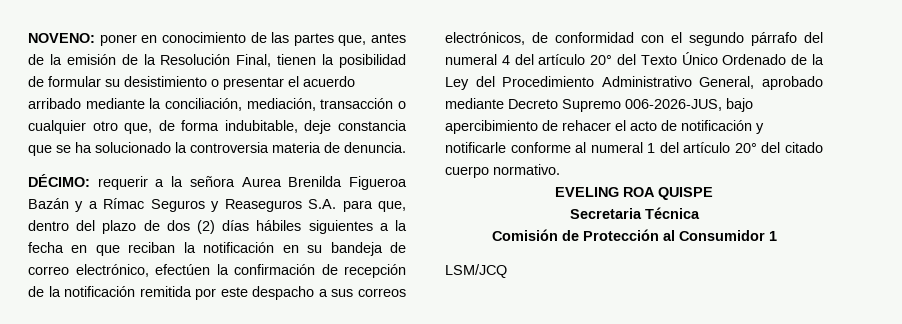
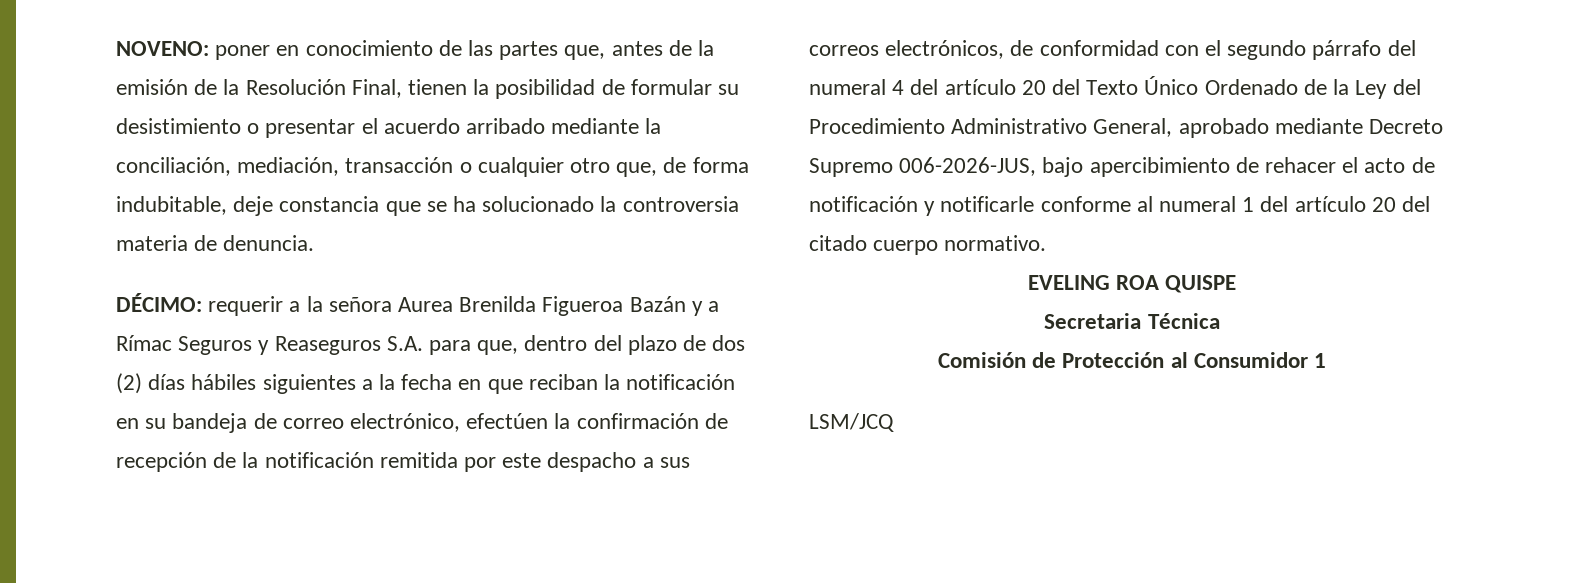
- requerir a la señora Aurea Brenilda Figueroa Bazán y a Rímac Seguros y Reaseguros S.A. para que, dentro del plazo de dos (2) días hábiles siguientes a la fecha en que reciban la notificación en su bandeja de correo electrónico, efectúen la confirmación de recepción de la notificación remitida por este despacho a sus correos electrónicos, de conformidad con el segundo párrafo del numeral 4 del artículo 20° del Texto Único Ordenado de la Ley del Procedimiento Administrativo General, aprobado mediante Decreto Supremo 006-2026-JUS, bajo apercibimiento de rehacer el acto de notificación y notificarle conforme al numeral 1 del artículo 20° del citado cuerpo normativo.
+ requerir a la señora Aurea Brenilda Figueroa Bazán y a Rímac Seguros y Reaseguros S.A. para que, dentro del plazo de dos (2) días hábiles siguientes a la fecha en que reciban la notificación en su bandeja de correo electrónico, efectúen la confirmación de recepción de la notificación remitida por este despacho a sus correos electrónicos, de conformidad con el segundo párrafo del numeral 4 del artículo 20 del Texto Único Ordenado de la Ley del Procedimiento Administrativo General, aprobado mediante Decreto Supremo 006-2026-JUS, bajo apercibimiento de rehacer el acto de notificación y notificarle conforme al numeral 1 del artículo 20 del citado cuerpo normativo.

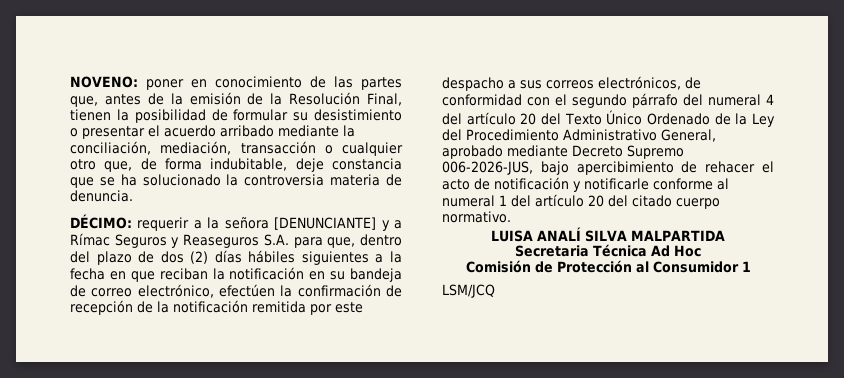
- requerir a la señora Aurea Brenilda Figueroa Bazán y a Rímac Seguros y Reaseguros S.A. para que, dentro del plazo de dos (2) días hábiles siguientes a la fecha en que reciban la notificación en su bandeja de correo electrónico, efectúen la confirmación de recepción de la notificación remitida por este despacho a sus correos electrónicos, de conformidad con el segundo párrafo del numeral 4 del artículo 20 del Texto Único Ordenado de la Ley del Procedimiento Administrativo General, aprobado mediante Decreto Supremo 006-2026-JUS, bajo apercibimiento de rehacer el acto de notificación y notificarle conforme al numeral 1 del artículo 20 del citado cuerpo normativo.
+ requerir a la señora [DENUNCIANTE] y a Rímac Seguros y Reaseguros S.A. para que, dentro del plazo de dos (2) días hábiles siguientes a la fecha en que reciban la notificación en su bandeja de correo electrónico, efectúen la confirmación de recepción de la notificación remitida por este despacho a sus correos electrónicos, de conformidad con el segundo párrafo del numeral 4 del artículo 20 del Texto Único Ordenado de la Ley del Procedimiento Administrativo General, aprobado mediante Decreto Supremo 006-2026-JUS, bajo apercibimiento de rehacer el acto de notificación y notificarle conforme al numeral 1 del artículo 20 del citado cuerpo normativo.
- EVELING ROA QUISPE
+ LUISA ANALÍ SILVA MALPARTIDA
- Secretaria Técnica
+ Secretaria Técnica Ad Hoc

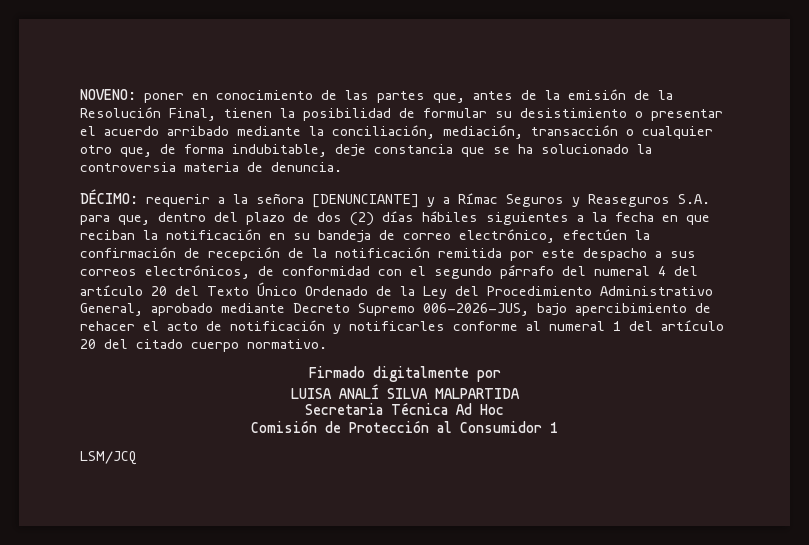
- requerir a la señora [DENUNCIANTE] y a Rímac Seguros y Reaseguros S.A. para que, dentro del plazo de dos (2) días hábiles siguientes a la fecha en que reciban la notificación en su bandeja de correo electrónico, efectúen la confirmación de recepción de la notificación remitida por este despacho a sus correos electrónicos, de conformidad con el segundo párrafo del numeral 4 del artículo 20 del Texto Único Ordenado de la Ley del Procedimiento Administrativo General, aprobado mediante Decreto Supremo 006-2026-JUS, bajo apercibimiento de rehacer el acto de notificación y notificarle conforme al numeral 1 del artículo 20 del citado cuerpo normativo.
+ requerir a la señora [DENUNCIANTE] y a Rímac Seguros y Reaseguros S.A. para que, dentro del plazo de dos (2) días hábiles siguientes a la fecha en que reciban la notificación en su bandeja de correo electrónico, efectúen la confirmación de recepción de la notificación remitida por este despacho a sus correos electrónicos, de conformidad con el segundo párrafo del numeral 4 del artículo 20 del Texto Único Ordenado de la Ley del Procedimiento Administrativo General, aprobado mediante Decreto Supremo 006-2026-JUS, bajo apercibimiento de rehacer el acto de notificación y notificarles conforme al numeral 1 del artículo 20 del citado cuerpo normativo.
+ Firmado digitalmente por

